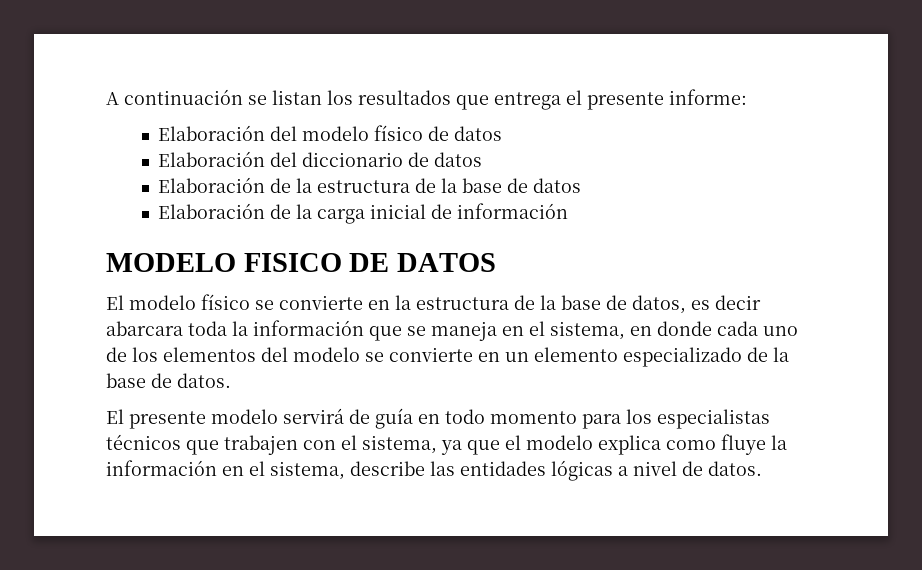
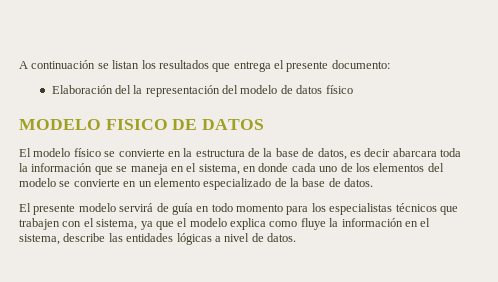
- A continuación se listan los resultados que entrega el presente informe:
- Elaboración del modelo físico de datos
- Elaboración del diccionario de datos
- Elaboración de la estructura de la base de datos
- Elaboración de la carga inicial de información
+ A continuación se listan los resultados que entrega el presente documento:
+ Elaboración del la representación del modelo de datos físico

